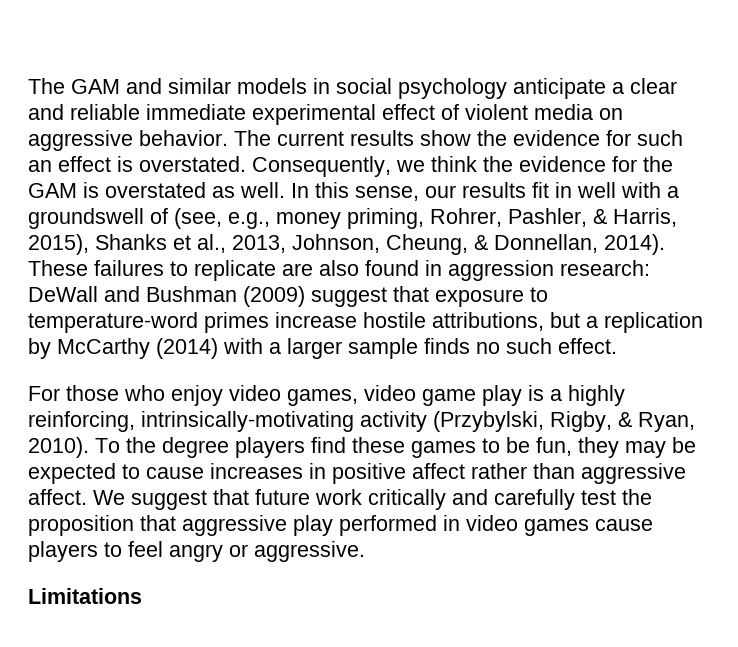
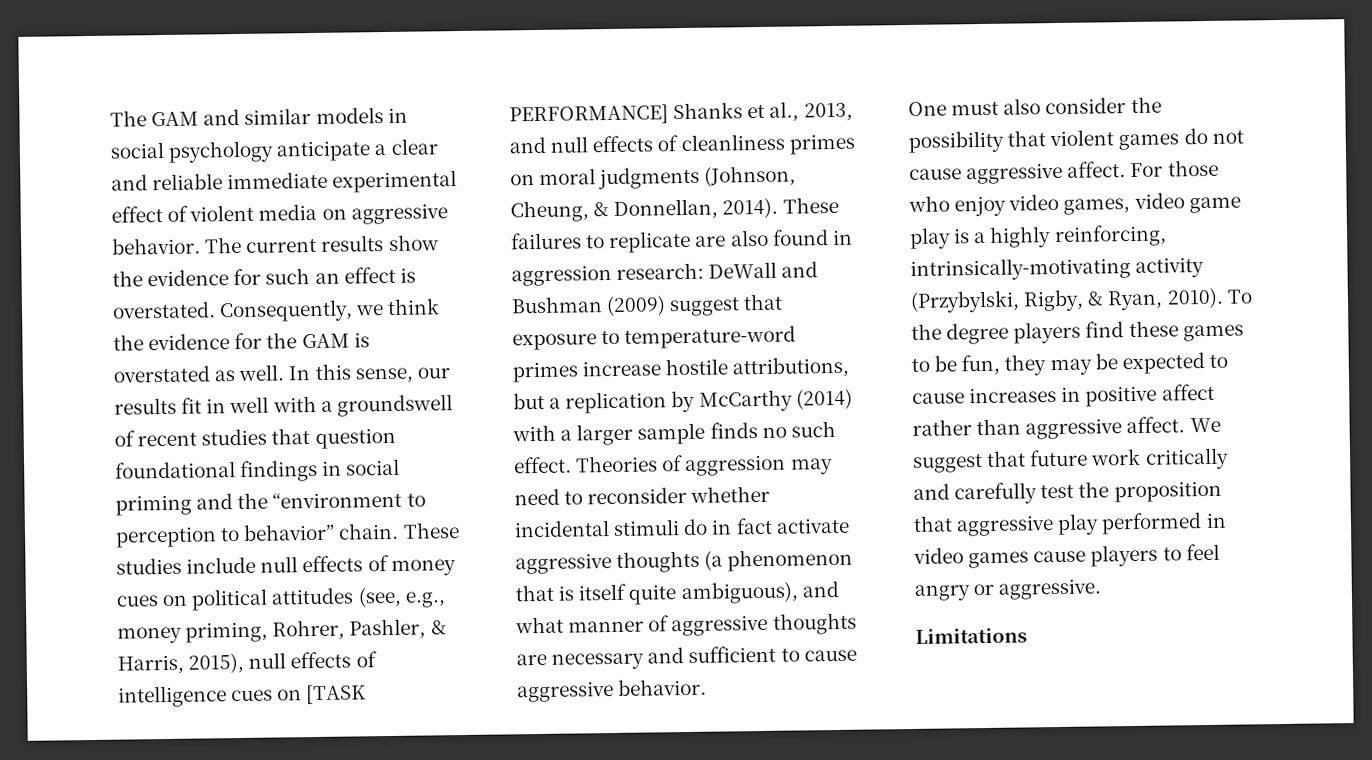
- In this sense, our results fit in well with a groundswell of (see, e.g., money priming, Rohrer, Pashler, & Harris, 2015), Shanks et al., 2013, Johnson, Cheung, & Donnellan, 2014).
+ In this sense, our results fit in well with a groundswell of recent studies that question foundational findings in social priming and the “environment to perception to behavior” chain. These studies include null effects of money cues on political attitudes (see, e.g., money priming, Rohrer, Pashler, & Harris, 2015), null effects of intelligence cues on [TASK PERFORMANCE] Shanks et al., 2013, and null effects of cleanliness primes on moral judgments (Johnson, Cheung, & Donnellan, 2014).
- These failures to replicate are also found in aggression research: DeWall and Bushman (2009) suggest that exposure to temperature-word primes increase hostile attributions, but a replication by McCarthy (2014) with a larger sample finds no such effect.
- For those who enjoy video games, video game play is a highly reinforcing, intrinsically-motivating activity (Przybylski, Rigby, & Ryan, 2010).
+ These failures to replicate are also found in aggression research: DeWall and Bushman (2009) suggest that exposure to temperature-word primes increase hostile attributions, but a replication by McCarthy (2014) with a larger sample finds no such effect. Theories of aggression may need to reconsider whether incidental stimuli do in fact activate aggressive thoughts (a phenomenon that is itself quite ambiguous), and what manner of aggressive thoughts are necessary and sufficient to cause aggressive behavior.
+ One must also consider the possibility that violent games do not cause aggressive affect. For those who enjoy video games, video game play is a highly reinforcing, intrinsically-motivating activity (Przybylski, Rigby, & Ryan, 2010).

